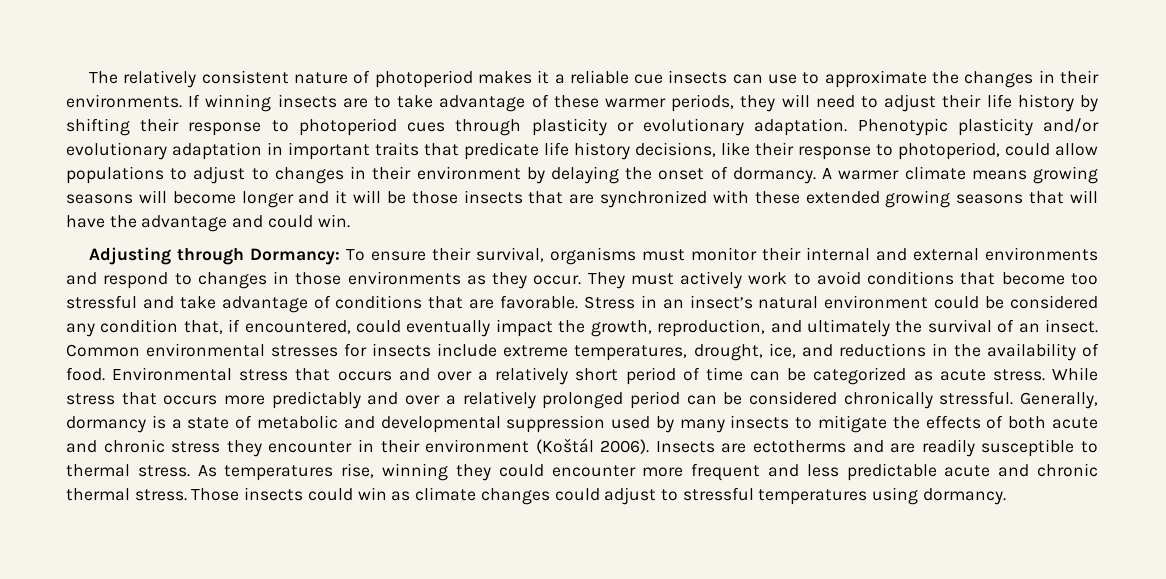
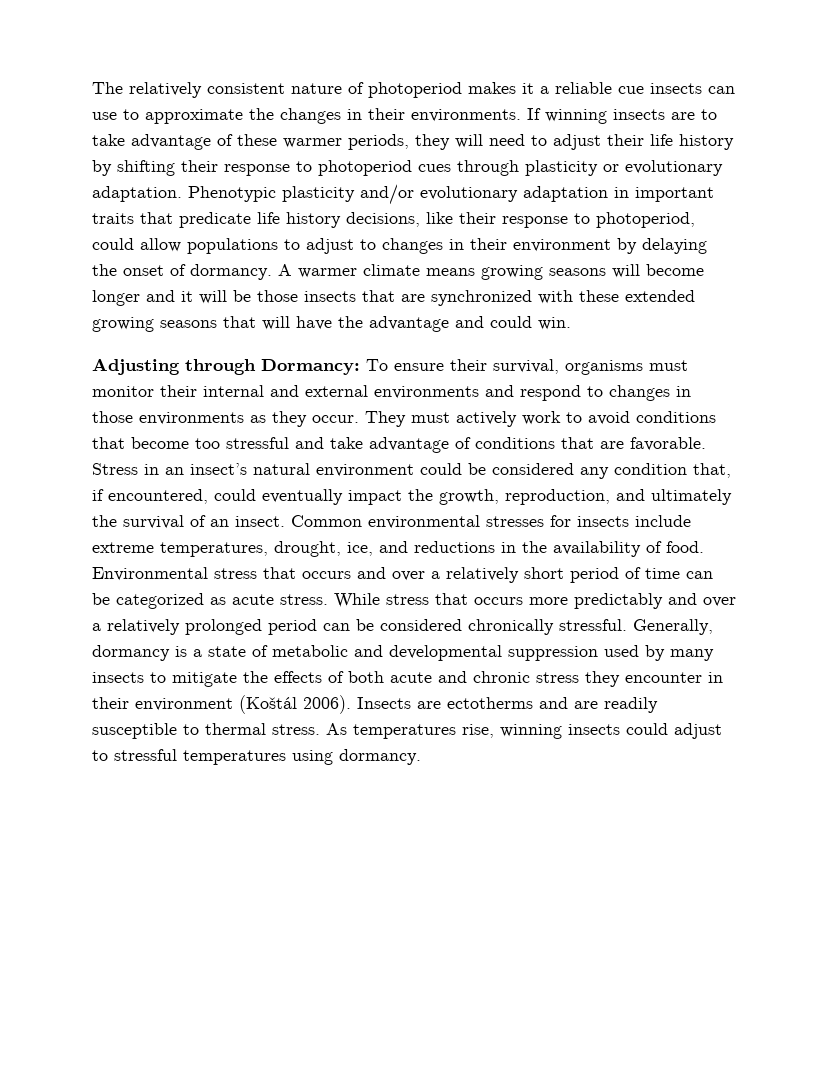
- As temperatures rise, winning they could encounter more frequent and less predictable acute and chronic thermal stress. Those insects could win as climate changes could adjust to stressful temperatures using dormancy.
+ As temperatures rise, winning insects could adjust to stressful temperatures using dormancy.

